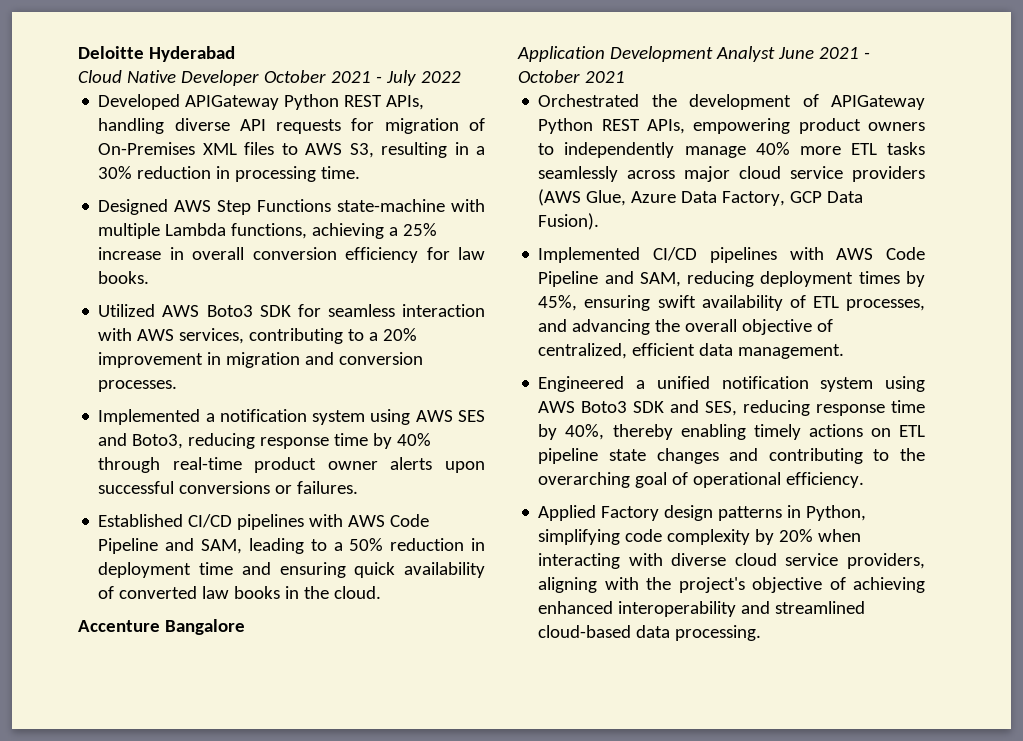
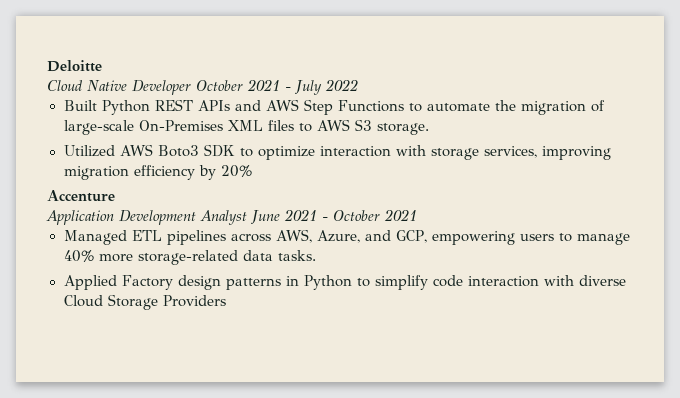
- Deloitte Hyderabad
+ Deloitte
- Developed APIGateway Python REST APIs, handling diverse API requests for migration of On-Premises XML files to AWS S3, resulting in a 30% reduction in processing time.
- Designed AWS Step Functions state-machine with multiple Lambda functions, achieving a 25% increase in overall conversion efficiency for law books.
- Utilized AWS Boto3 SDK for seamless interaction with AWS services, contributing to a 20% improvement in migration and conversion processes.
- Implemented a notification system using AWS SES and Boto3, reducing response time by 40% through real-time product owner alerts upon successful conversions or failures.
- Established CI/CD pipelines with AWS Code Pipeline and SAM, leading to a 50% reduction in deployment time and ensuring quick availability of converted law books in the cloud.
+ Built Python REST APIs and AWS Step Functions to automate the migration of large-scale On-Premises XML files to AWS S3 storage.
+ Utilized AWS Boto3 SDK to optimize interaction with storage services, improving migration efficiency by 20%
- Accenture Bangalore
+ Accenture
- Orchestrated the development of APIGateway Python REST APIs, empowering product owners to independently manage 40% more ETL tasks seamlessly across major cloud service providers (AWS Glue, Azure Data Factory, GCP Data Fusion).
- Implemented CI/CD pipelines with AWS Code Pipeline and SAM, reducing deployment times by 45%, ensuring swift availability of ETL processes, and advancing the overall objective of centralized, efficient data management.
- Engineered a unified notification system using AWS Boto3 SDK and SES, reducing response time by 40%, thereby enabling timely actions on ETL pipeline state changes and contributing to the overarching goal of operational efficiency.
+ Managed ETL pipelines across AWS, Azure, and GCP, empowering users to manage 40% more storage-related data tasks.
- Applied Factory design patterns in Python, simplifying code complexity by 20% when interacting with diverse cloud service providers, aligning with the project's objective of achieving enhanced interoperability and streamlined cloud-based data processing.
+ Applied Factory design patterns in Python to simplify code interaction with diverse Cloud Storage Providers

